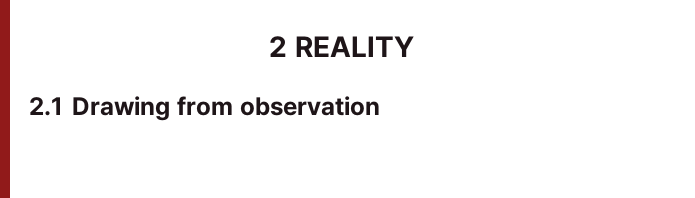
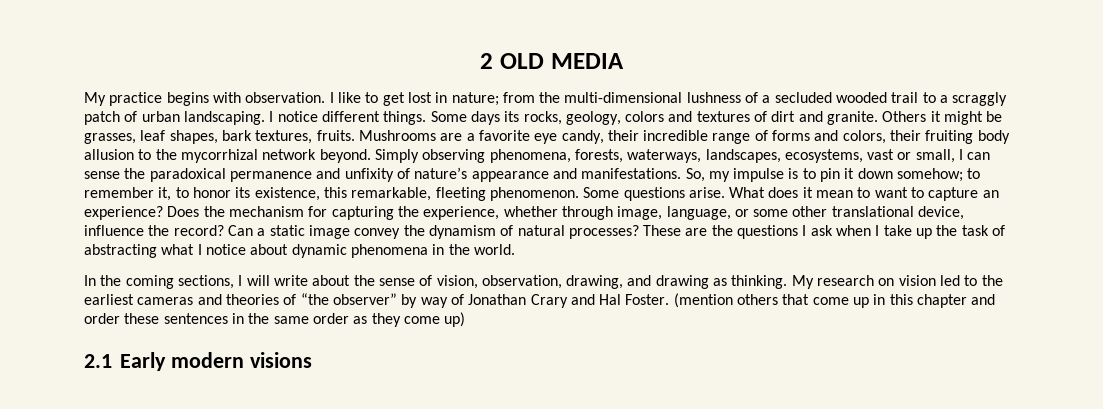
- 2 REALITY
- 2.1 Drawing from observation
+ 2 OLD MEDIA
+ My practice begins with observation. I like to get lost in nature; from the multi-dimensional lushness of a secluded wooded trail to a scraggly patch of urban landscaping. I notice different things. Some days its rocks, geology, colors and textures of dirt and granite. Others it might be grasses, leaf shapes, bark textures, fruits. Mushrooms are a favorite eye candy, their incredible range of forms and colors, their fruiting body allusion to the mycorrhizal network beyond. Simply observing phenomena, forests, waterways, landscapes, ecosystems, vast or small, I can sense the paradoxical permanence and unfixity of nature’s appearance and manifestations. So, my impulse is to pin it down somehow; to remember it, to honor its existence, this remarkable, fleeting phenomenon. Some questions arise. What does it mean to want to capture an experience? Does the mechanism for capturing the experience, whether through image, language, or some other translational device, influence the record? Can a static image convey the dynamism of natural processes? These are the questions I ask when I take up the task of abstracting what I notice about dynamic phenomena in the world.
+ In the coming sections, I will write about the sense of vision, observation, drawing, and drawing as thinking. My research on vision led to the earliest cameras and theories of “the observer” by way of Jonathan Crary and Hal Foster. (mention others that come up in this chapter and order these sentences in the same order as they come up)
+ 2.1 Early modern visions

